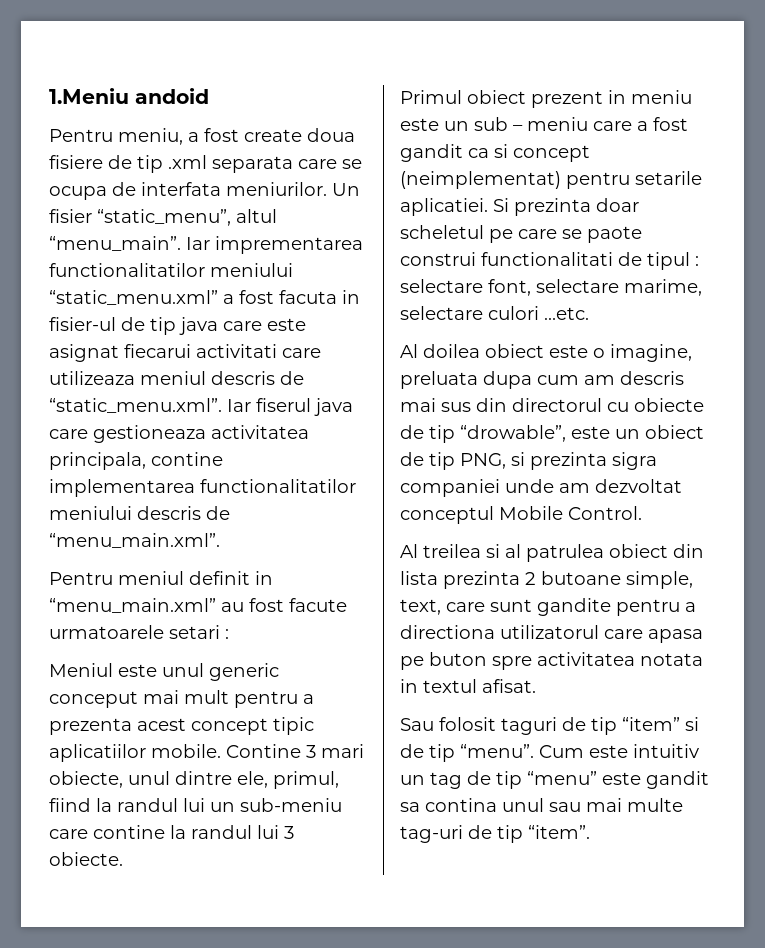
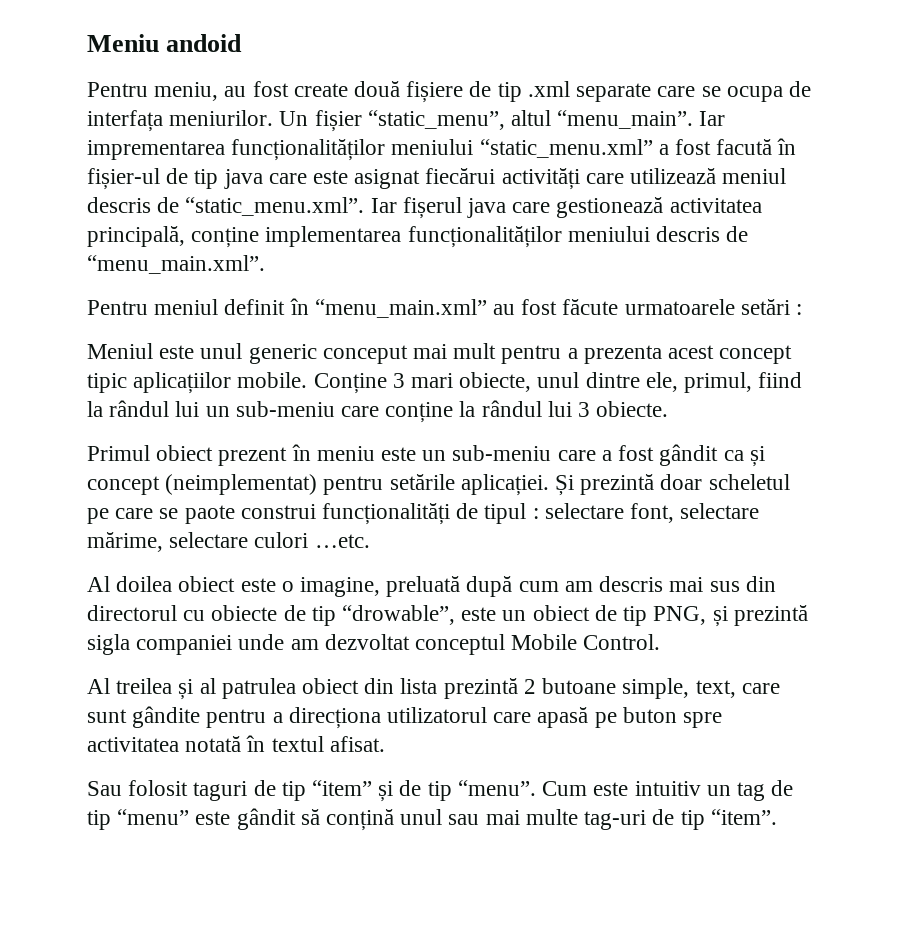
- 1.Meniu andoid
+ Meniu andoid
- Pentru meniu, a fost create doua fisiere de tip .xml separata care se ocupa de interfata meniurilor.
+ Pentru meniu, au fost create două fișiere de tip .xml separate care se ocupa de interfața meniurilor.
- Un fisier “static_menu”, altul “menu_main”.
+ Un fișier “static_menu”, altul “menu_main”.
- Iar imprementarea functionalitatilor meniului “static_menu.xml” a fost facuta in fisier-ul de tip java care este asignat fiecarui activitati care utilizeaza meniul descris de “static_menu.xml”. Iar fiserul java care gestioneaza activitatea principala, contine implementarea functionalitatilor meniului descris de “menu_main.xml”.
+ Iar imprementarea funcționalităților meniului “static_menu.xml” a fost facută în fișier-ul de tip java care este asignat fiecărui activități care utilizează meniul descris de “static_menu.xml”. Iar fișerul java care gestionează activitatea principală, conține implementarea funcționalităților meniului descris de “menu_main.xml”.
- Pentru meniul definit in “menu_main.xml” au fost facute urmatoarele setari :
+ Pentru meniul definit în “menu_main.xml” au fost făcute urmatoarele setări :
- Meniul este unul generic conceput mai mult pentru a prezenta acest concept tipic aplicatiilor mobile. Contine 3 mari obiecte, unul dintre ele, primul, fiind la randul lui un sub-meniu care contine la randul lui 3 obiecte.
+ Meniul este unul generic conceput mai mult pentru a prezenta acest concept tipic aplicațiilor mobile. Conține 3 mari obiecte, unul dintre ele, primul, fiind la rândul lui un sub-meniu care conține la rândul lui 3 obiecte.
- Primul obiect prezent in meniu este un sub – meniu care a fost gandit ca si concept (neimplementat) pentru setarile aplicatiei. Si prezinta doar scheletul pe care se paote construi functionalitati de tipul : selectare font, selectare marime, selectare culori …etc.
+ Primul obiect prezent în meniu este un sub-meniu care a fost gândit ca și concept (neimplementat) pentru setările aplicației. Și prezintă doar scheletul pe care se paote construi funcționalități de tipul : selectare font, selectare mărime, selectare culori …etc.
- Al doilea obiect este o imagine, preluata dupa cum am descris mai sus din directorul cu obiecte de tip “drowable”, este un obiect de tip PNG, si prezinta sigra companiei unde am dezvoltat conceptul Mobile Control.
+ Al doilea obiect este o imagine, preluată după cum am descris mai sus din directorul cu obiecte de tip “drowable”, este un obiect de tip PNG, și prezintă sigla companiei unde am dezvoltat conceptul Mobile Control.
- Al treilea si al patrulea obiect din lista prezinta 2 butoane simple, text, care sunt gandite pentru a directiona utilizatorul care apasa pe buton spre activitatea notata in textul afisat.
+ Al treilea și al patrulea obiect din lista prezintă 2 butoane simple, text, care sunt gândite pentru a direcționa utilizatorul care apasă pe buton spre activitatea notată în textul afisat.
- Sau folosit taguri de tip “item” si de tip “menu”.
+ Sau folosit taguri de tip “item” și de tip “menu”.
- Cum este intuitiv un tag de tip “menu” este gandit sa contina unul sau mai multe tag-uri de tip “item”.
+ Cum este intuitiv un tag de tip “menu” este gândit să conțină unul sau mai multe tag-uri de tip “item”.

